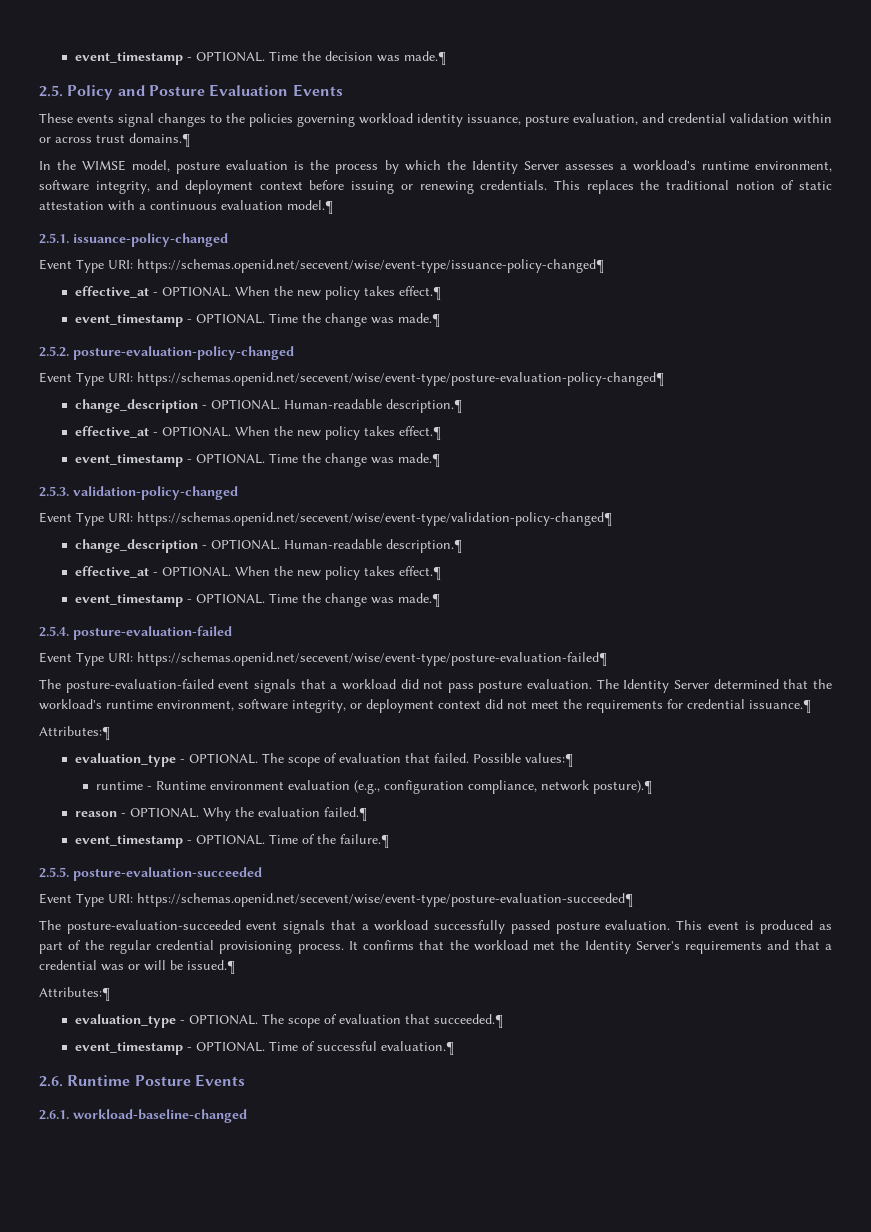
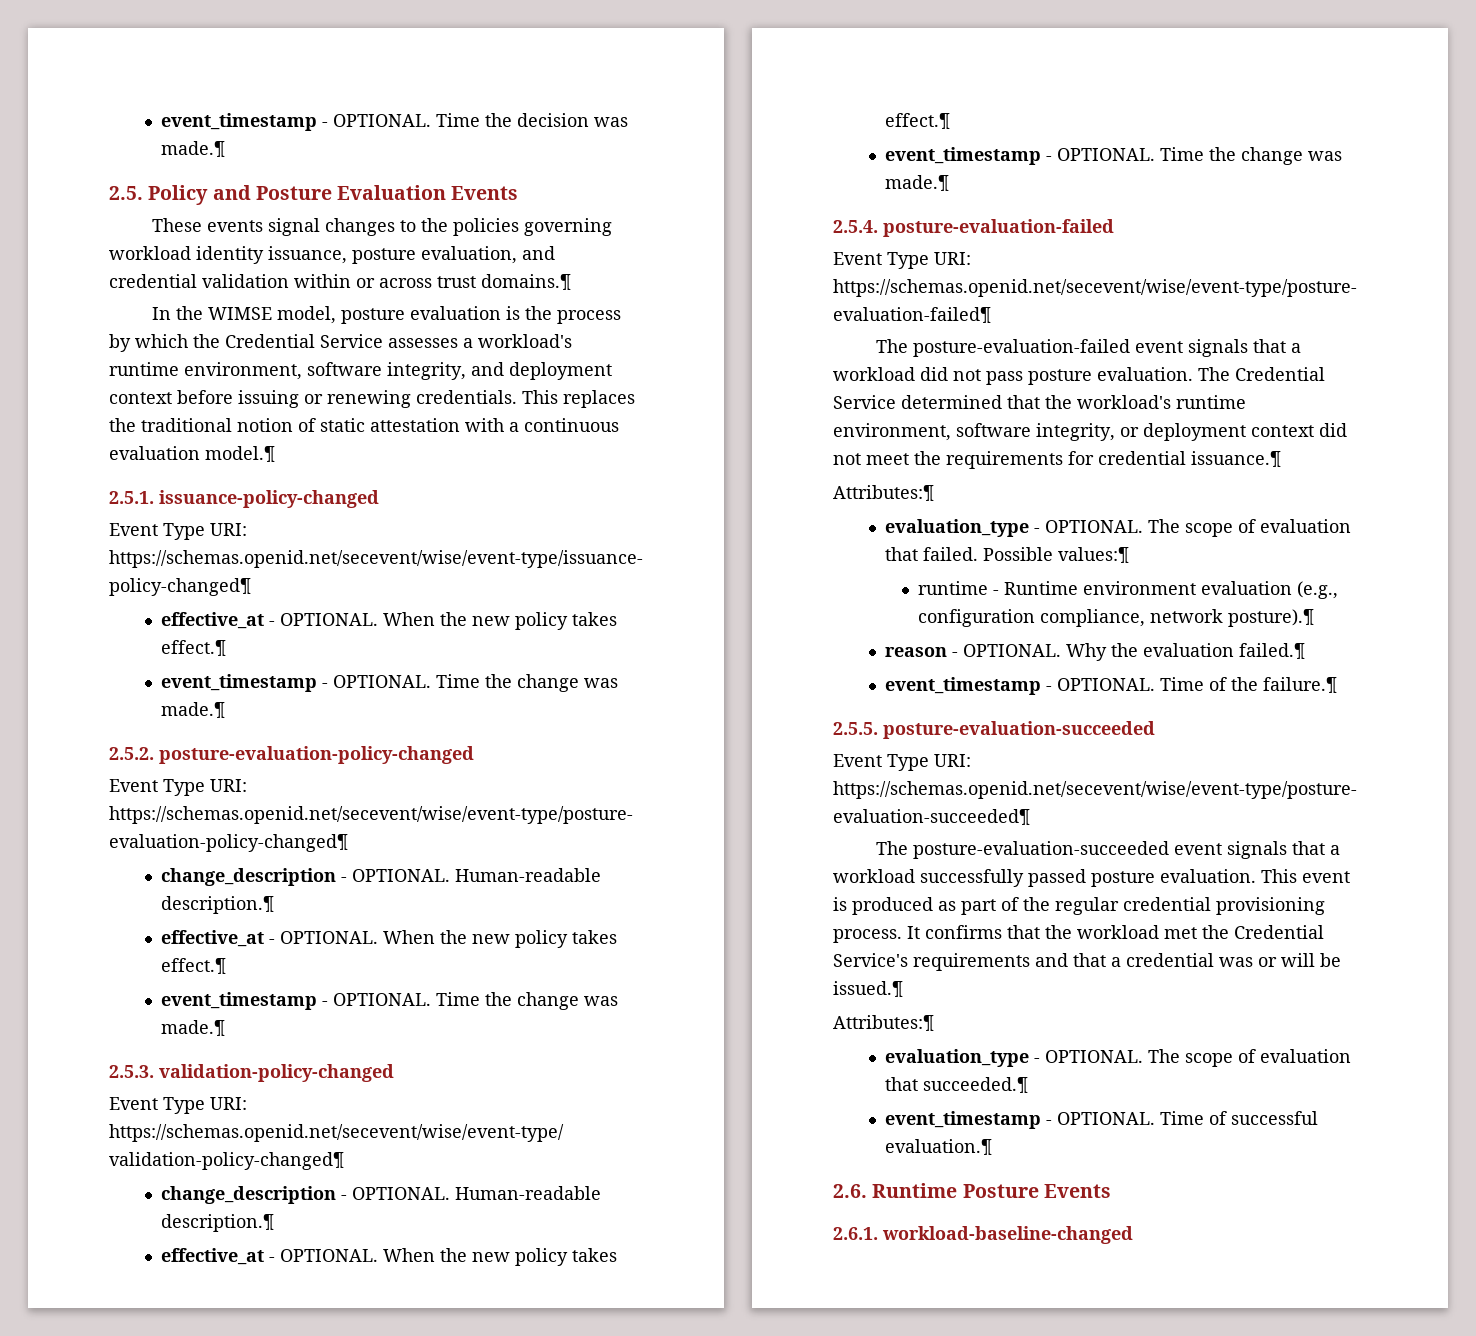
- In the WIMSE model, posture evaluation is the process by which the Identity Server assesses a workload's runtime environment, software integrity, and deployment context before issuing or renewing credentials.
+ In the WIMSE model, posture evaluation is the process by which the Credential Service assesses a workload's runtime environment, software integrity, and deployment context before issuing or renewing credentials.
- The Identity Server determined that the workload's runtime environment, software integrity, or deployment context did not meet the requirements for credential issuance.¶
+ The Credential Service determined that the workload's runtime environment, software integrity, or deployment context did not meet the requirements for credential issuance.¶
- It confirms that the workload met the Identity Server's requirements and that a credential was or will be issued.¶
+ It confirms that the workload met the Credential Service's requirements and that a credential was or will be issued.¶

